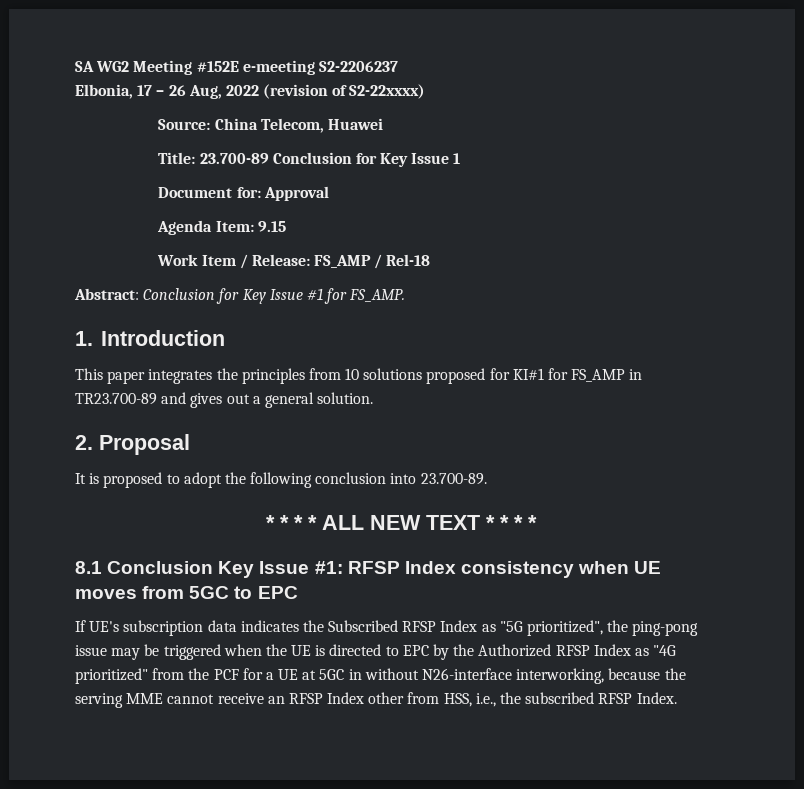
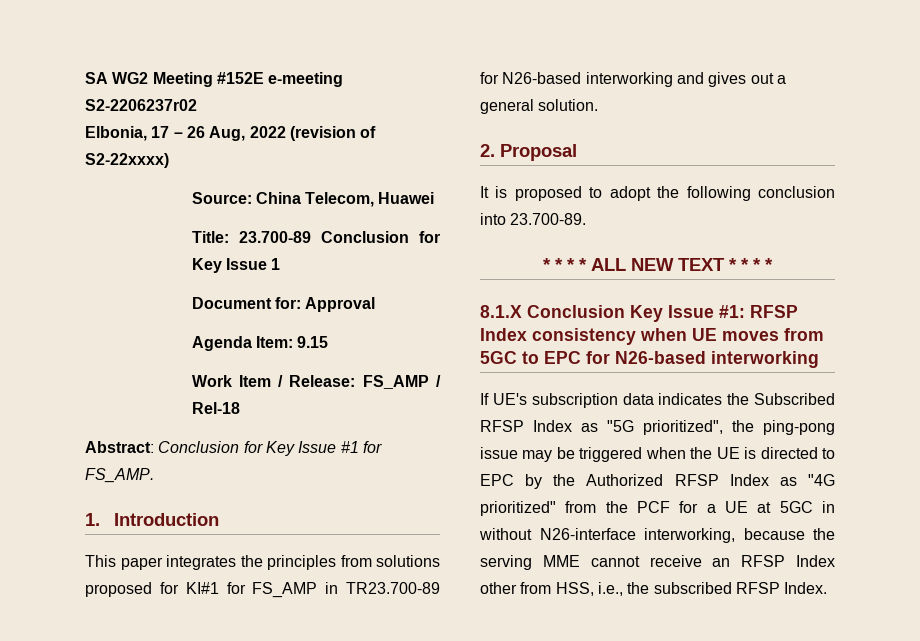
- SA WG2 Meeting #152E e-meeting S2-2206237
+ SA WG2 Meeting #152E e-meeting S2-2206237r02
- This paper integrates the principles from 10 solutions proposed for KI#1 for FS_AMP in TR23.700-89 and gives out a general solution.
+ This paper integrates the principles from solutions proposed for KI#1 for FS_AMP in TR23.700-89 for N26-based interworking and gives out a general solution.
- 8.1 Conclusion Key Issue #1: RFSP Index consistency when UE moves from 5GC to EPC
+ 8.1.X Conclusion Key Issue #1: RFSP Index consistency when UE moves from 5GC to EPC for N26-based interworking

